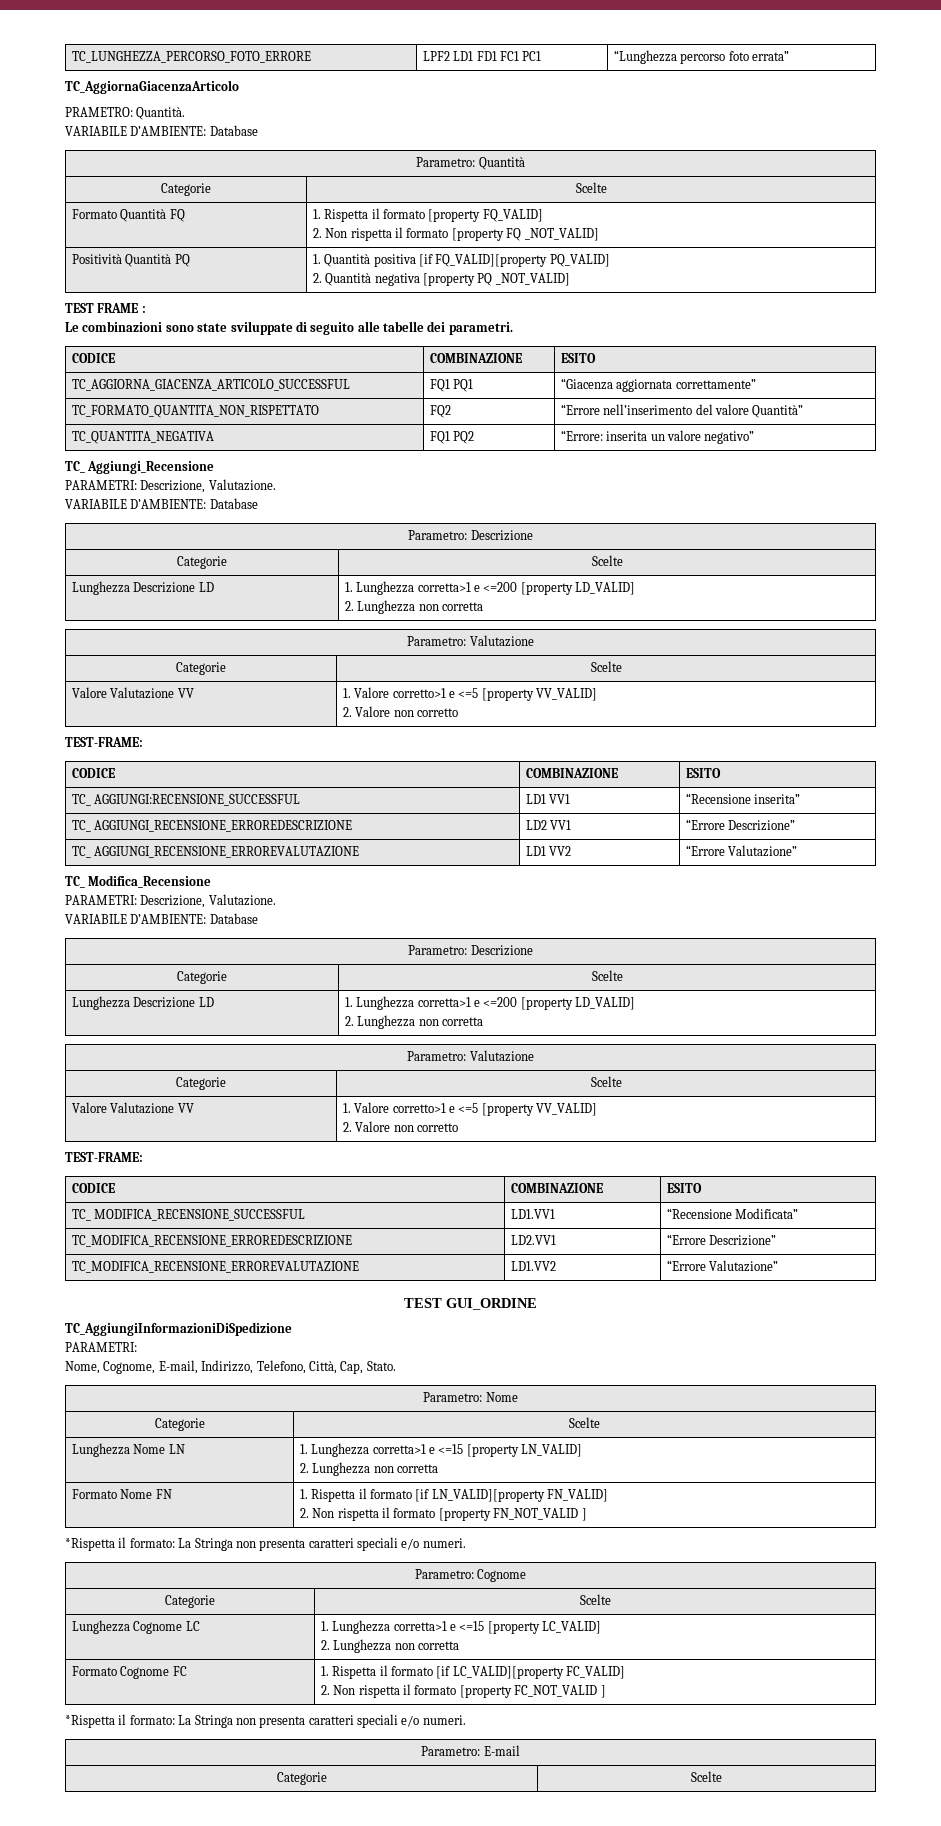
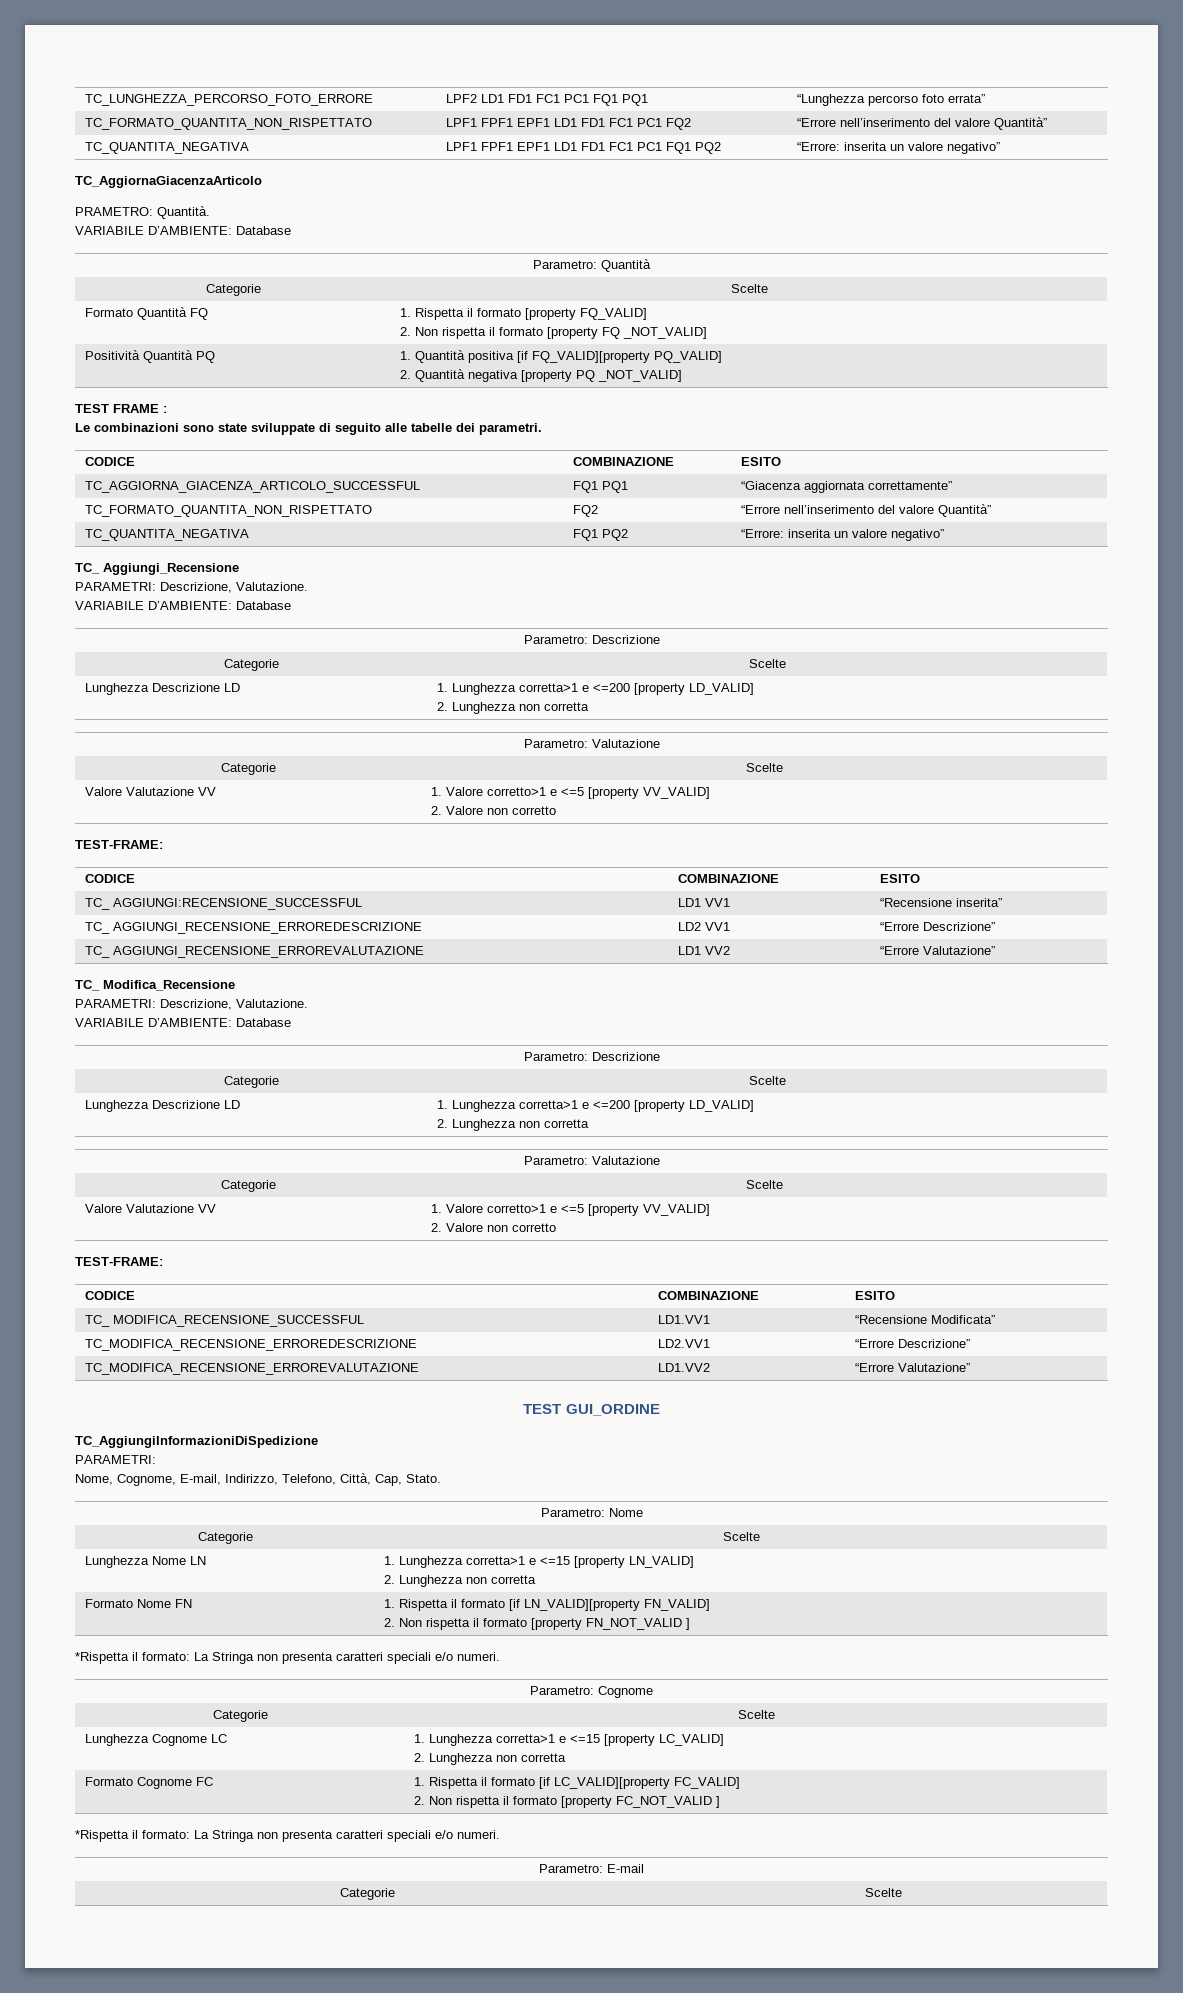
- TC_LUNGHEZZA_PERCORSO_FOTO_ERRORE | LPF2 LD1 FD1 FC1 PC1 | “Lunghezza percorso foto errata”
+ TC_LUNGHEZZA_PERCORSO_FOTO_ERRORE | LPF2 LD1 FD1 FC1 PC1 FQ1 PQ1 | “Lunghezza percorso foto errata”
+ TC_FORMATO_QUANTITA_NON_RISPETTATO | LPF1 FPF1 EPF1 LD1 FD1 FC1 PC1 FQ2 | “Errore nell’inserimento del valore Quantità”
+ TC_QUANTITA_NEGATIVA | LPF1 FPF1 EPF1 LD1 FD1 FC1 PC1 FQ1 PQ2 | “Errore: inserita un valore negativo”

